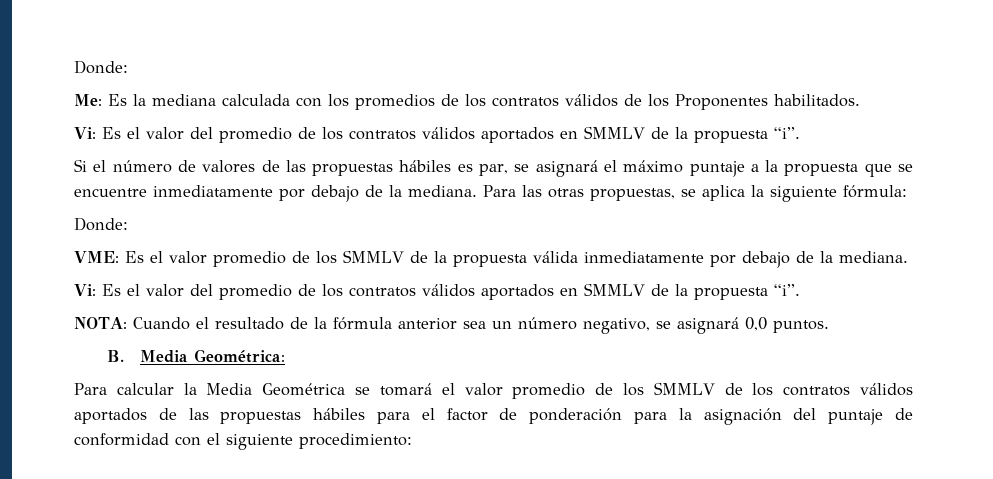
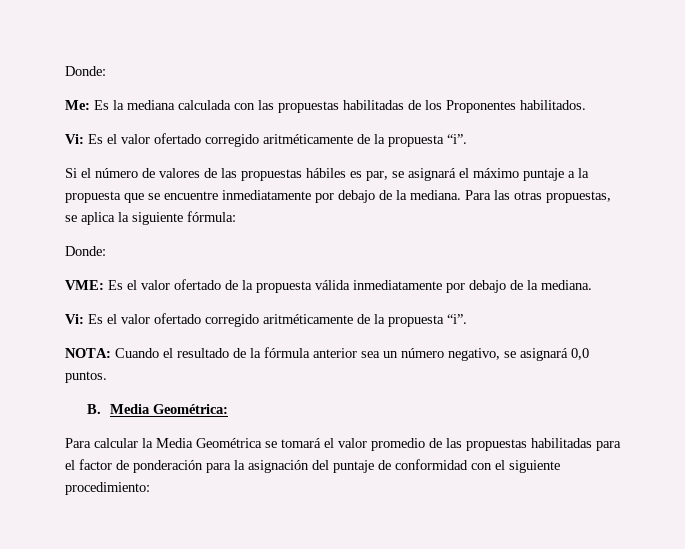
- Me: Es la mediana calculada con los promedios de los contratos válidos de los Proponentes habilitados.
- Vi: Es el valor del promedio de los contratos válidos aportados en SMMLV de la propuesta “i”.
+ Me: Es la mediana calculada con las propuestas habilitadas de los Proponentes habilitados.
+ Vi: Es el valor ofertado corregido aritméticamente de la propuesta “i”.
- VME: Es el valor promedio de los SMMLV de la propuesta válida inmediatamente por debajo de la mediana.
- Vi: Es el valor del promedio de los contratos válidos aportados en SMMLV de la propuesta “i”.
+ VME: Es el valor ofertado de la propuesta válida inmediatamente por debajo de la mediana.
+ Vi: Es el valor ofertado corregido aritméticamente de la propuesta “i”.
- Para calcular la Media Geométrica se tomará el valor promedio de los SMMLV de los contratos válidos aportados de las propuestas hábiles para el factor de ponderación para la asignación del puntaje de conformidad con el siguiente procedimiento:
+ Para calcular la Media Geométrica se tomará el valor promedio de las propuestas habilitadas para el factor de ponderación para la asignación del puntaje de conformidad con el siguiente procedimiento:

